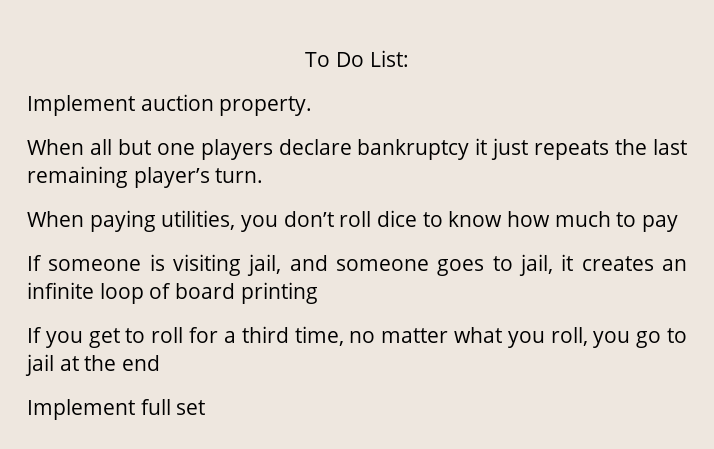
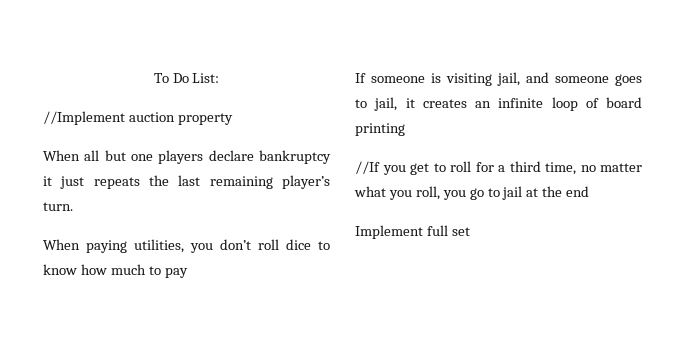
- Implement auction property.
+ //Implement auction property
- If you get to roll for a third time, no matter what you roll, you go to jail at the end
+ //If you get to roll for a third time, no matter what you roll, you go to jail at the end

